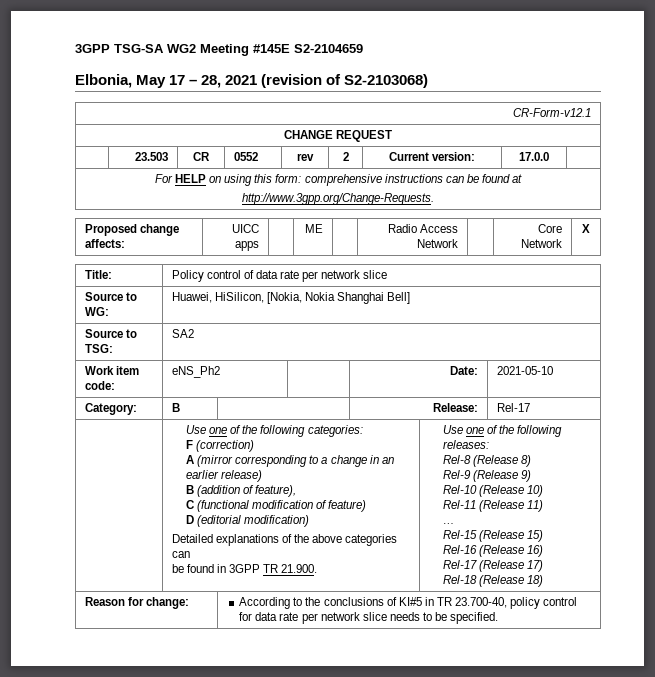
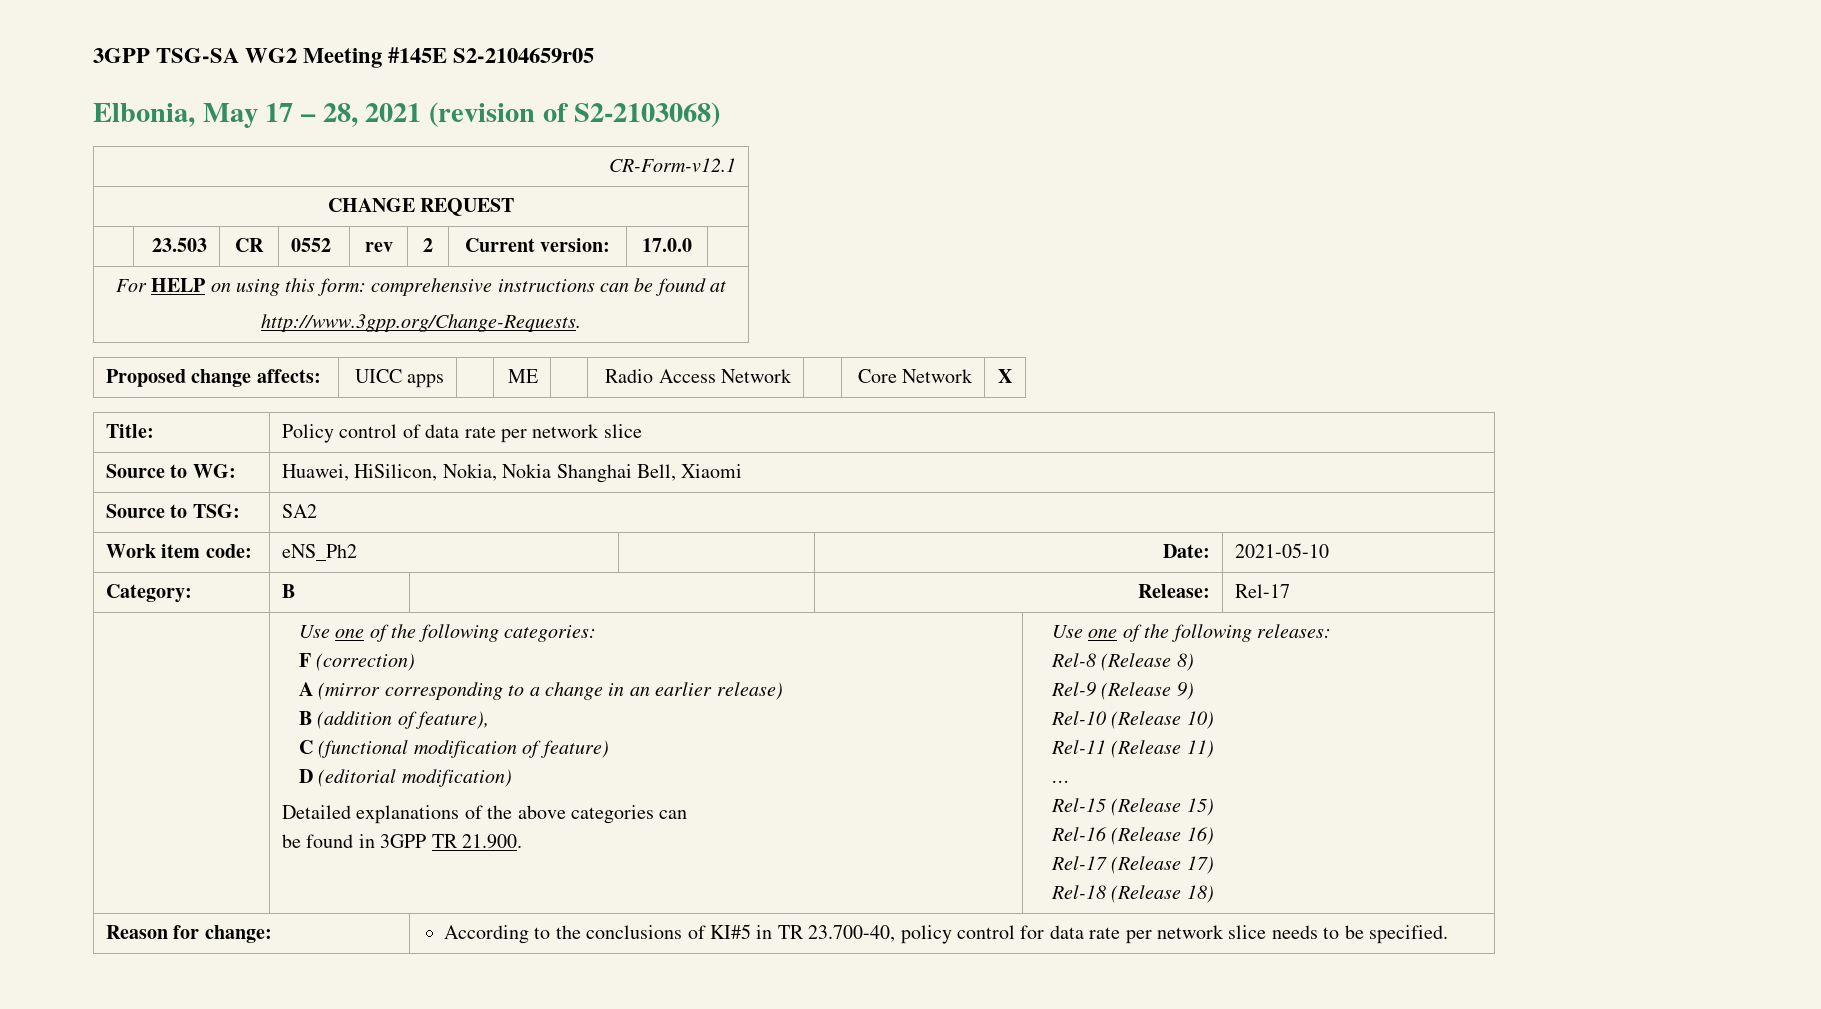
- 3GPP TSG-SA WG2 Meeting #145E S2-2104659
+ 3GPP TSG-SA WG2 Meeting #145E S2-2104659r05
- Source to WG: | Huawei, HiSilicon, [Nokia, Nokia Shanghai Bell]
+ Source to WG: | Huawei, HiSilicon, Nokia, Nokia Shanghai Bell, Xiaomi

